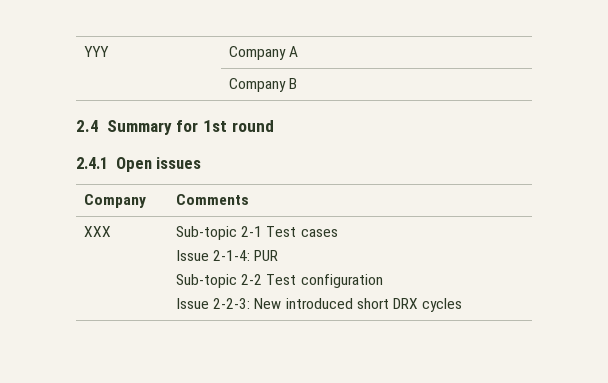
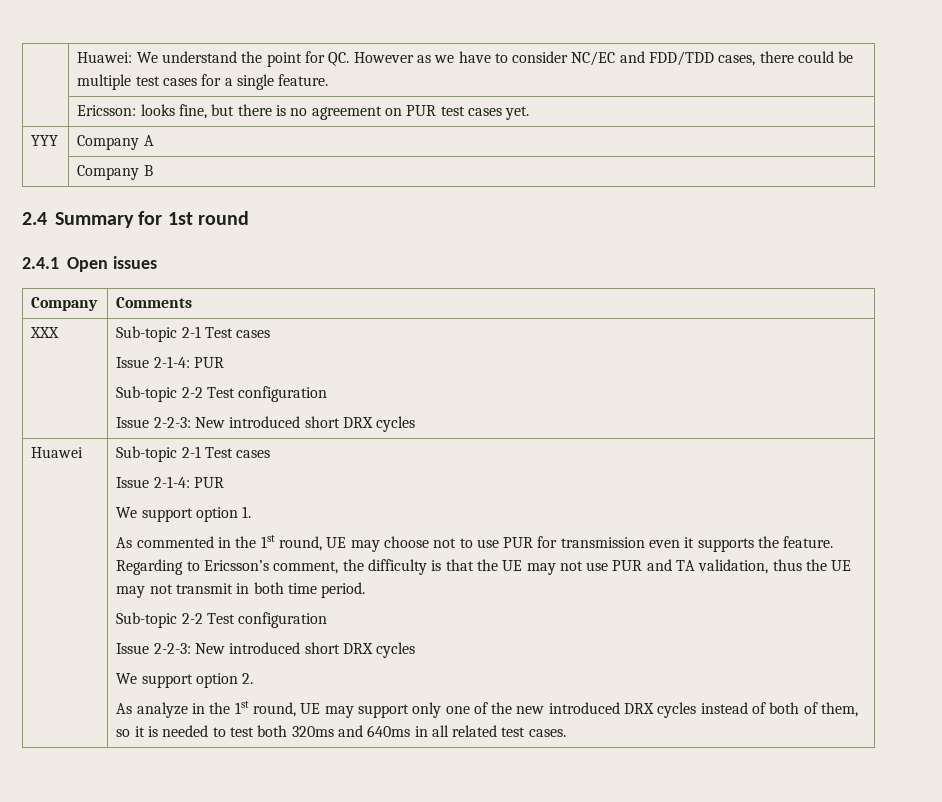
+ | Huawei: We understand the point for QC. However as we have to consider NC/EC and FDD/TDD cases, there could be multiple test cases for a single feature.
+ | Ericsson: looks fine, but there is no agreement on PUR test cases yet.
+ Huawei | Sub-topic 2-1 Test cases
+ Issue 2-1-4: PUR
+ We support option 1.
+ As commented in the 1st round, UE may choose not to use PUR for transmission even it supports the feature. Regarding to Ericsson’s comment, the difficulty is that the UE may not use PUR and TA validation, thus the UE may not transmit in both time period.
+ Sub-topic 2-2 Test configuration
+ Issue 2-2-3: New introduced short DRX cycles
+ We support option 2.
+ As analyze in the 1st round, UE may support only one of the new introduced DRX cycles instead of both of them, so it is needed to test both 320ms and 640ms in all related test cases.

